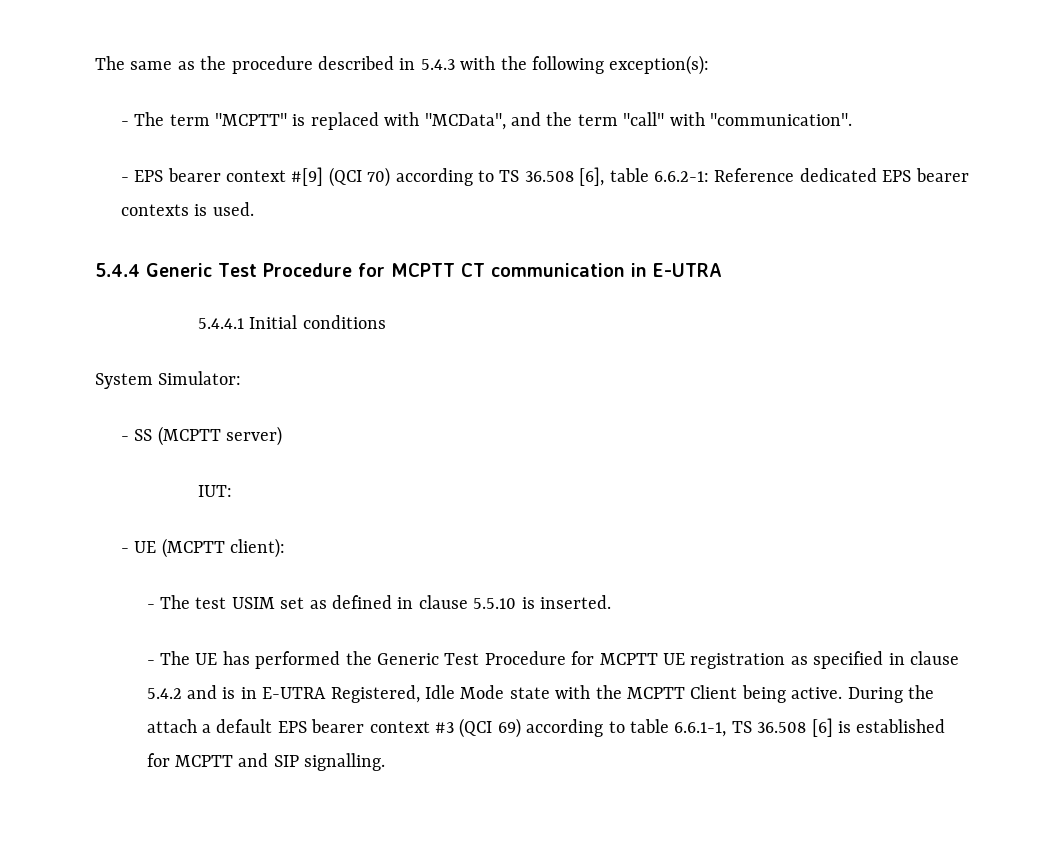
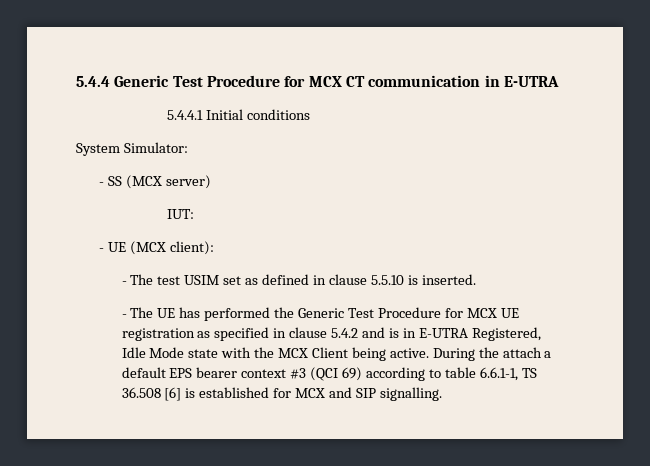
- The same as the procedure described in 5.4.3 with the following exception(s):
- - The term "MCPTT" is replaced with "MCData", and the term "call" with "communication".
- - EPS bearer context #[9] (QCI 70) according to TS 36.508 [6], table 6.6.2-1: Reference dedicated EPS bearer contexts is used.
- 5.4.4 Generic Test Procedure for MCPTT CT communication in E-UTRA
+ 5.4.4 Generic Test Procedure for MCX CT communication in E-UTRA
- - SS (MCPTT server)
+ - SS (MCX server)
- - UE (MCPTT client):
+ - UE (MCX client):
- - The UE has performed the Generic Test Procedure for MCPTT UE registration as specified in clause 5.4.2 and is in E-UTRA Registered, Idle Mode state with the MCPTT Client being active.
+ - The UE has performed the Generic Test Procedure for MCX UE registration as specified in clause 5.4.2 and is in E-UTRA Registered, Idle Mode state with the MCX Client being active.
- During the attach a default EPS bearer context #3 (QCI 69) according to table 6.6.1-1, TS 36.508 [6] is established for MCPTT and SIP signalling.
+ During the attach a default EPS bearer context #3 (QCI 69) according to table 6.6.1-1, TS 36.508 [6] is established for MCX and SIP signalling.

